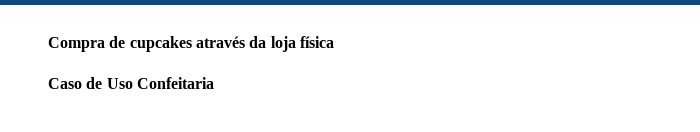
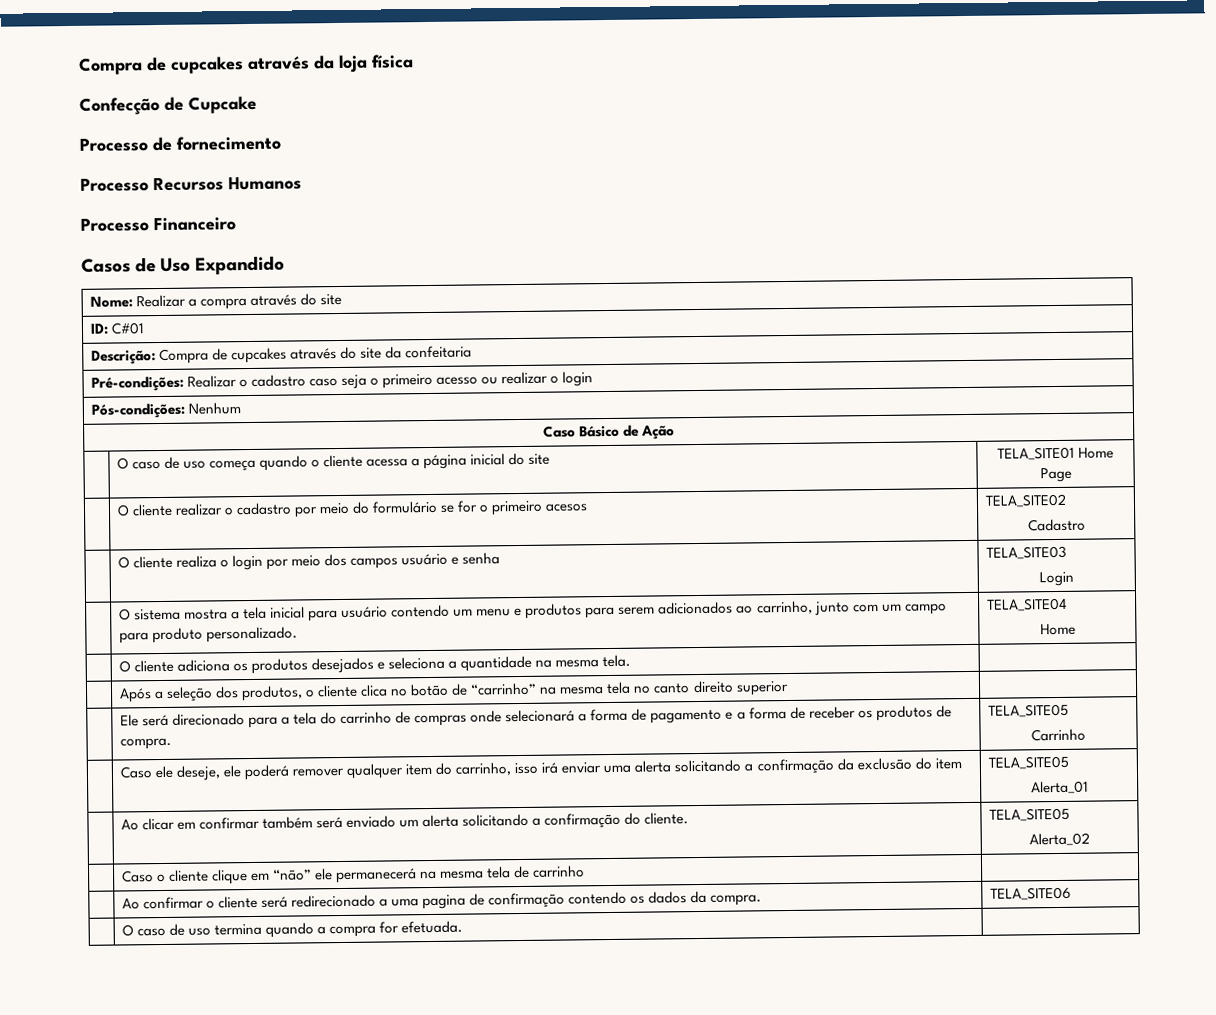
- Caso de Uso Confeitaria
+ Confecção de Cupcake
+ Processo de fornecimento
+ Processo Recursos Humanos
+ Processo Financeiro
+ Casos de Uso Expandido
+ Nome: Realizar a compra através do site
+ ID: C#01
+ Descrição: Compra de cupcakes através do site da confeitaria
+ Pré-condições: Realizar o cadastro caso seja o primeiro acesso ou realizar o login
+ Pós-condições: Nenhum
+ Caso Básico de Ação
+ | O caso de uso começa quando o cliente acessa a página inicial do site | TELA_SITE01 Home Page
+ | O cliente realizar o cadastro por meio do formulário se for o primeiro acesos | TELA_SITE02
+ Cadastro
+ | O cliente realiza o login por meio dos campos usuário e senha | TELA_SITE03
+ Login
+ | O sistema mostra a tela inicial para usuário contendo um menu e produtos para serem adicionados ao carrinho, junto com um campo para produto personalizado. | TELA_SITE04
+ Home
+ | O cliente adiciona os produtos desejados e seleciona a quantidade na mesma tela. |
+ | Após a seleção dos produtos, o cliente clica no botão de “carrinho” na mesma tela no canto direito superior |
+ | Ele será direcionado para a tela do carrinho de compras onde selecionará a forma de pagamento e a forma de receber os produtos de compra. | TELA_SITE05
+ Carrinho
+ | Caso ele deseje, ele poderá remover qualquer item do carrinho, isso irá enviar uma alerta solicitando a confirmação da exclusão do item | TELA_SITE05
+ Alerta_01
+ | Ao clicar em confirmar também será enviado um alerta solicitando a confirmação do cliente. | TELA_SITE05
+ Alerta_02
+ | Caso o cliente clique em “não” ele permanecerá na mesma tela de carrinho |
+ | Ao confirmar o cliente será redirecionado a uma pagina de confirmação contendo os dados da compra. | TELA_SITE06
+ | O caso de uso termina quando a compra for efetuada. |

